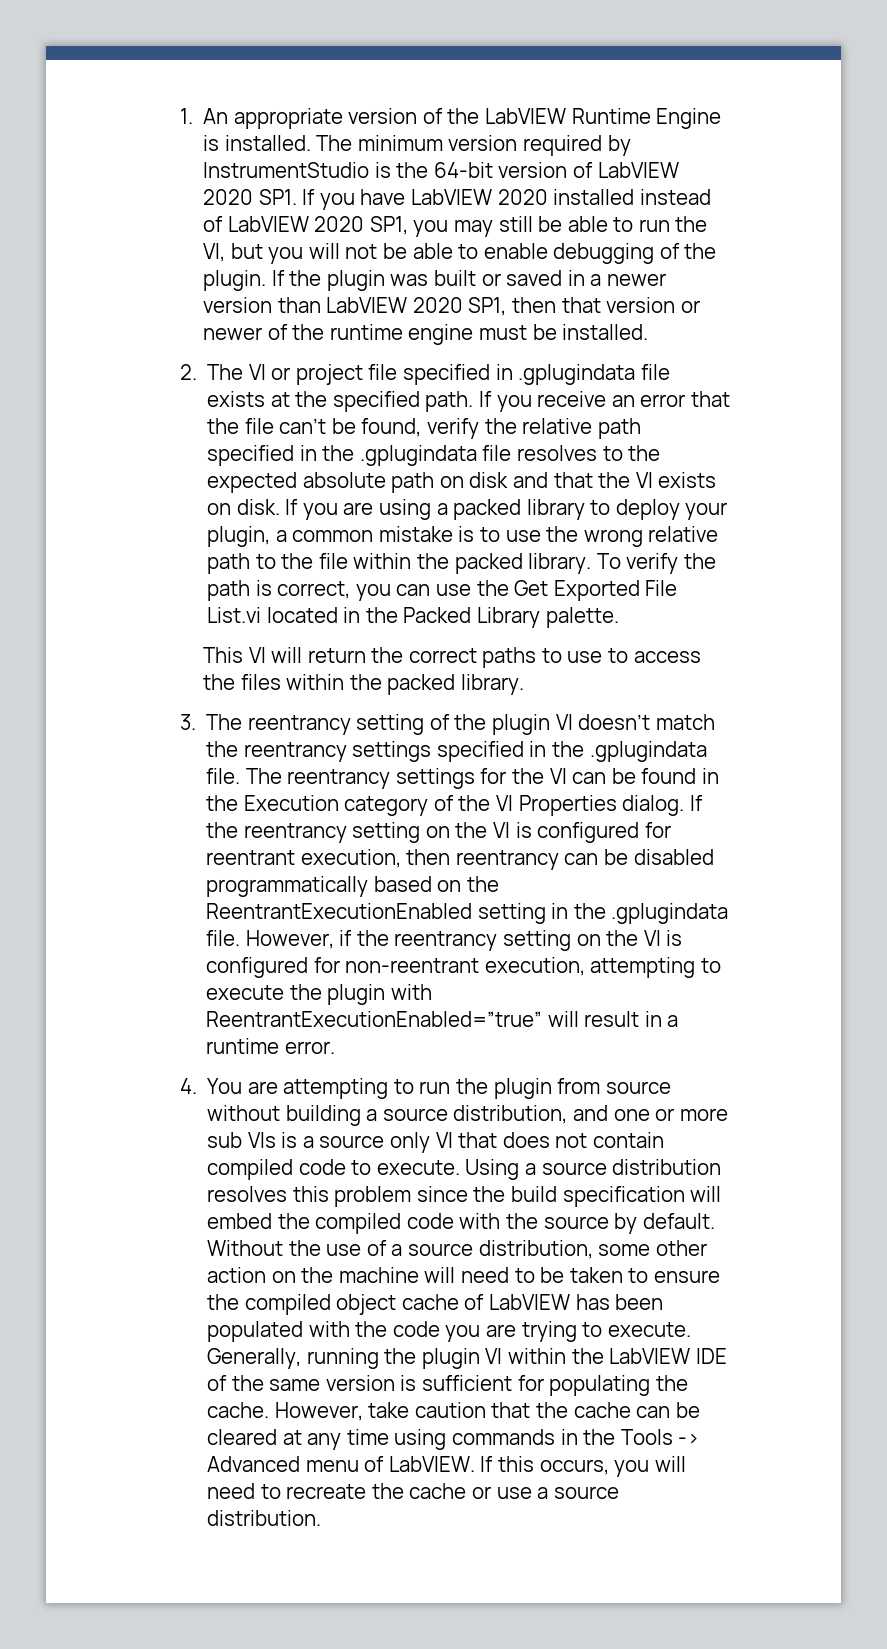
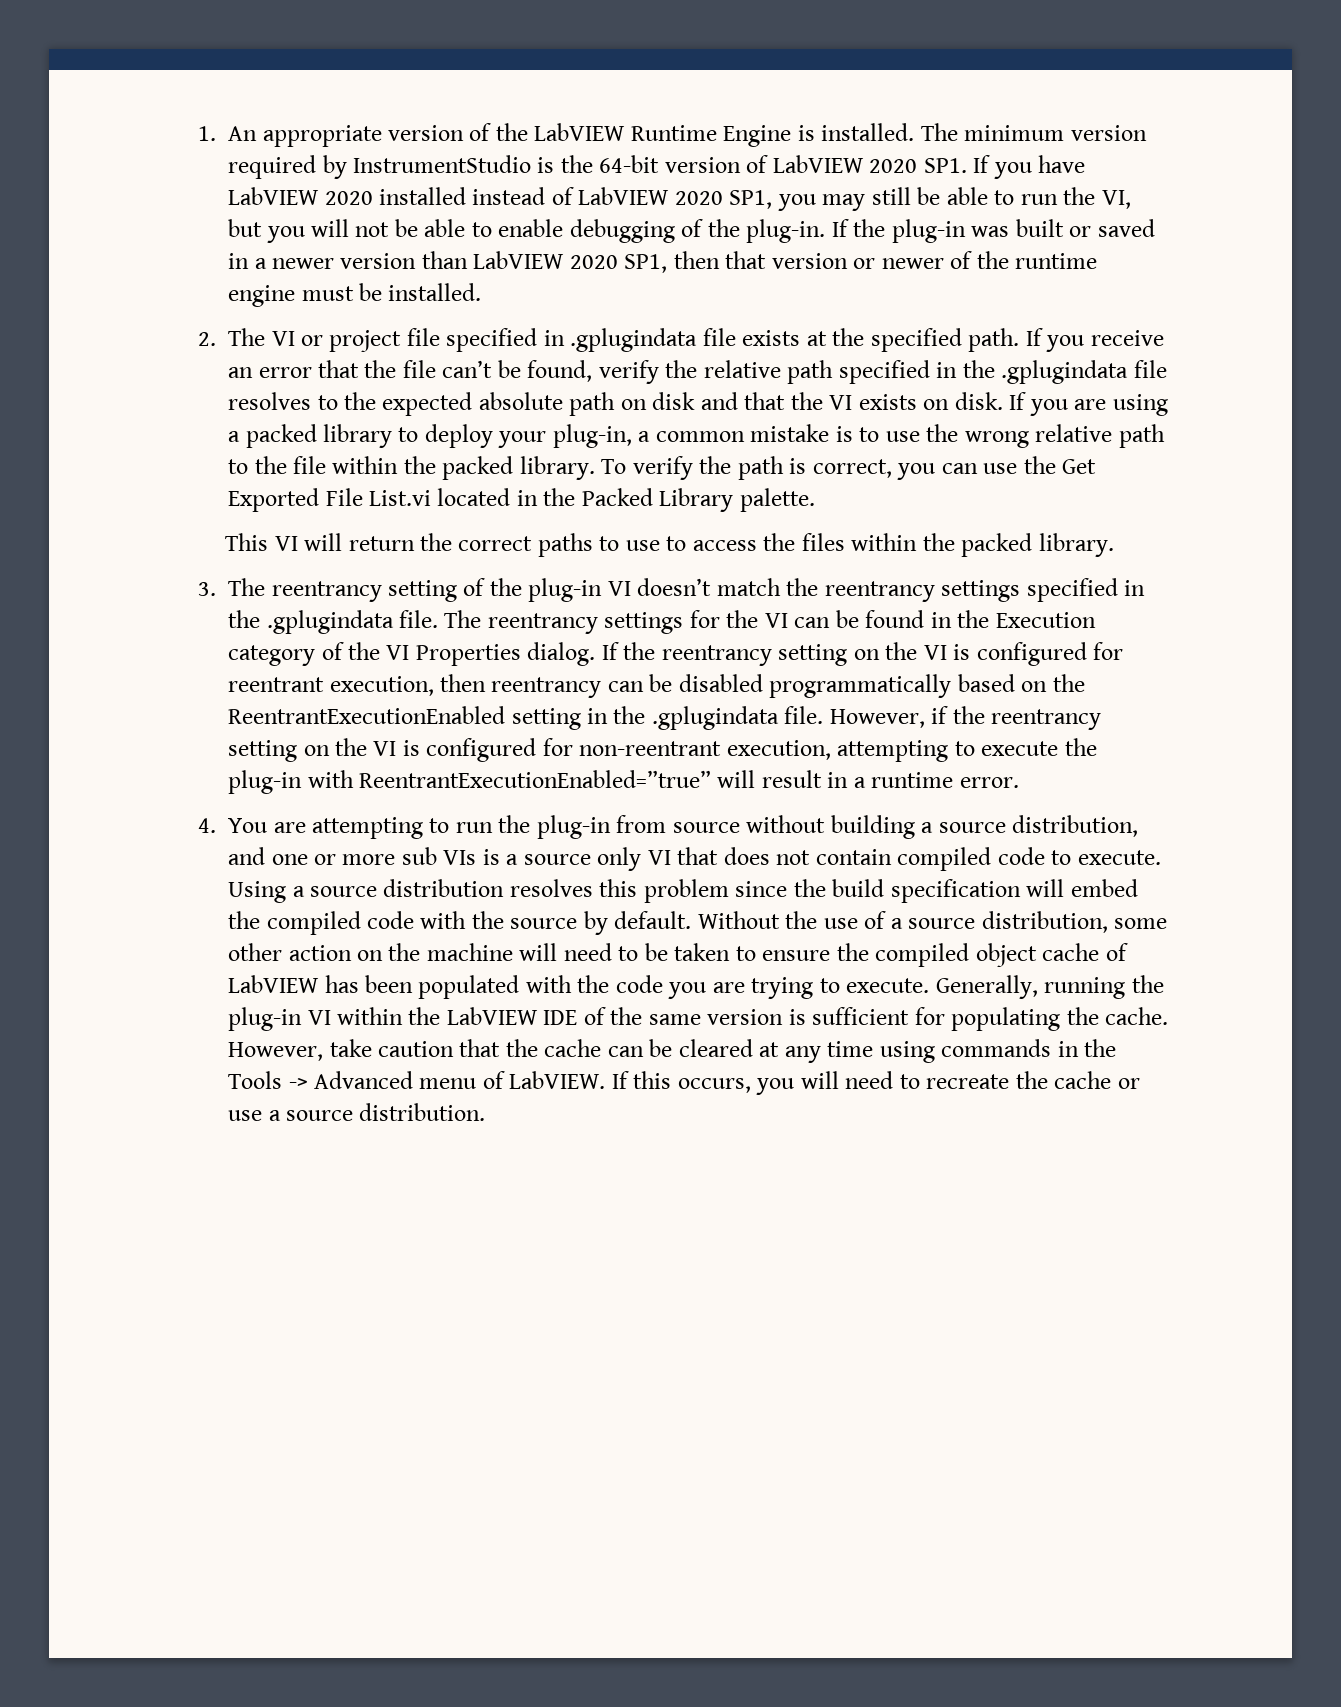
- The minimum version required by InstrumentStudio is the 64-bit version of LabVIEW 2020 SP1. If you have LabVIEW 2020 installed instead of LabVIEW 2020 SP1, you may still be able to run the VI, but you will not be able to enable debugging of the plugin. If the plugin was built or saved in a newer version than LabVIEW 2020 SP1, then that version or newer of the runtime engine must be installed.
+ The minimum version required by InstrumentStudio is the 64-bit version of LabVIEW 2020 SP1. If you have LabVIEW 2020 installed instead of LabVIEW 2020 SP1, you may still be able to run the VI, but you will not be able to enable debugging of the plug-in. If the plug-in was built or saved in a newer version than LabVIEW 2020 SP1, then that version or newer of the runtime engine must be installed.
- If you are using a packed library to deploy your plugin, a common mistake is to use the wrong relative path to the file within the packed library.
+ If you are using a packed library to deploy your plug-in, a common mistake is to use the wrong relative path to the file within the packed library.
- 3. The reentrancy setting of the plugin VI doesn’t match the reentrancy settings specified in the .gplugindata file.
+ 3. The reentrancy setting of the plug-in VI doesn’t match the reentrancy settings specified in the .gplugindata file.
- However, if the reentrancy setting on the VI is configured for non-reentrant execution, attempting to execute the plugin with ReentrantExecutionEnabled=”true” will result in a runtime error.
+ However, if the reentrancy setting on the VI is configured for non-reentrant execution, attempting to execute the plug-in with ReentrantExecutionEnabled=”true” will result in a runtime error.
- 4. You are attempting to run the plugin from source without building a source distribution, and one or more sub VIs is a source only VI that does not contain compiled code to execute.
+ 4. You are attempting to run the plug-in from source without building a source distribution, and one or more sub VIs is a source only VI that does not contain compiled code to execute.
- Generally, running the plugin VI within the LabVIEW IDE of the same version is sufficient for populating the cache.
+ Generally, running the plug-in VI within the LabVIEW IDE of the same version is sufficient for populating the cache.

